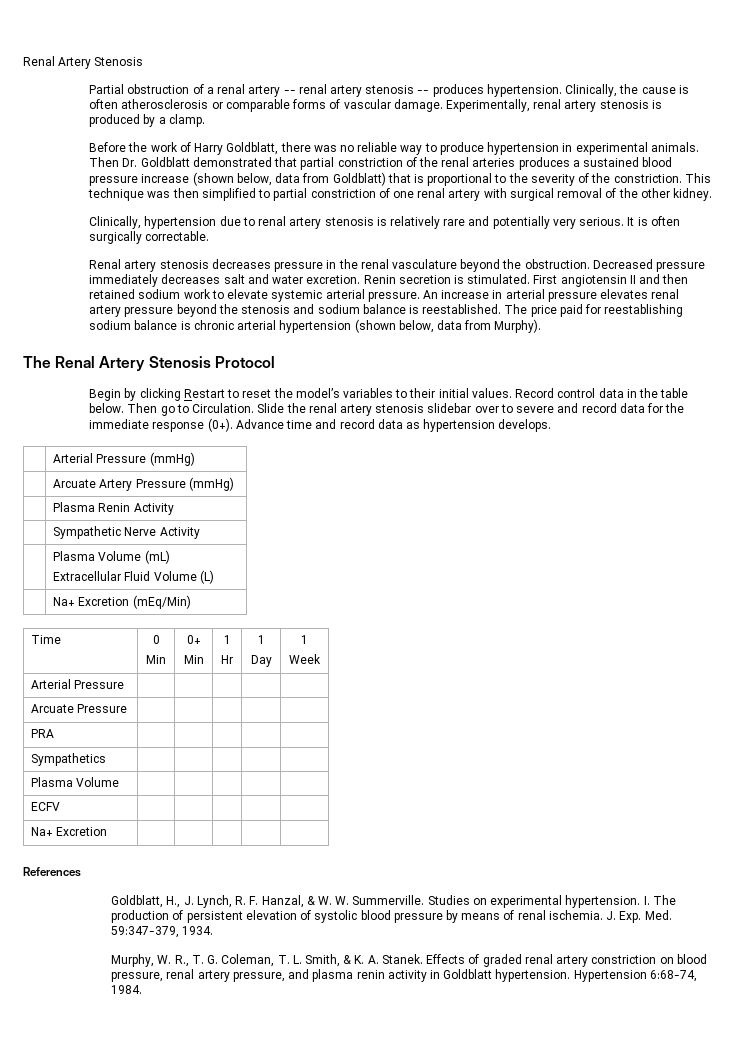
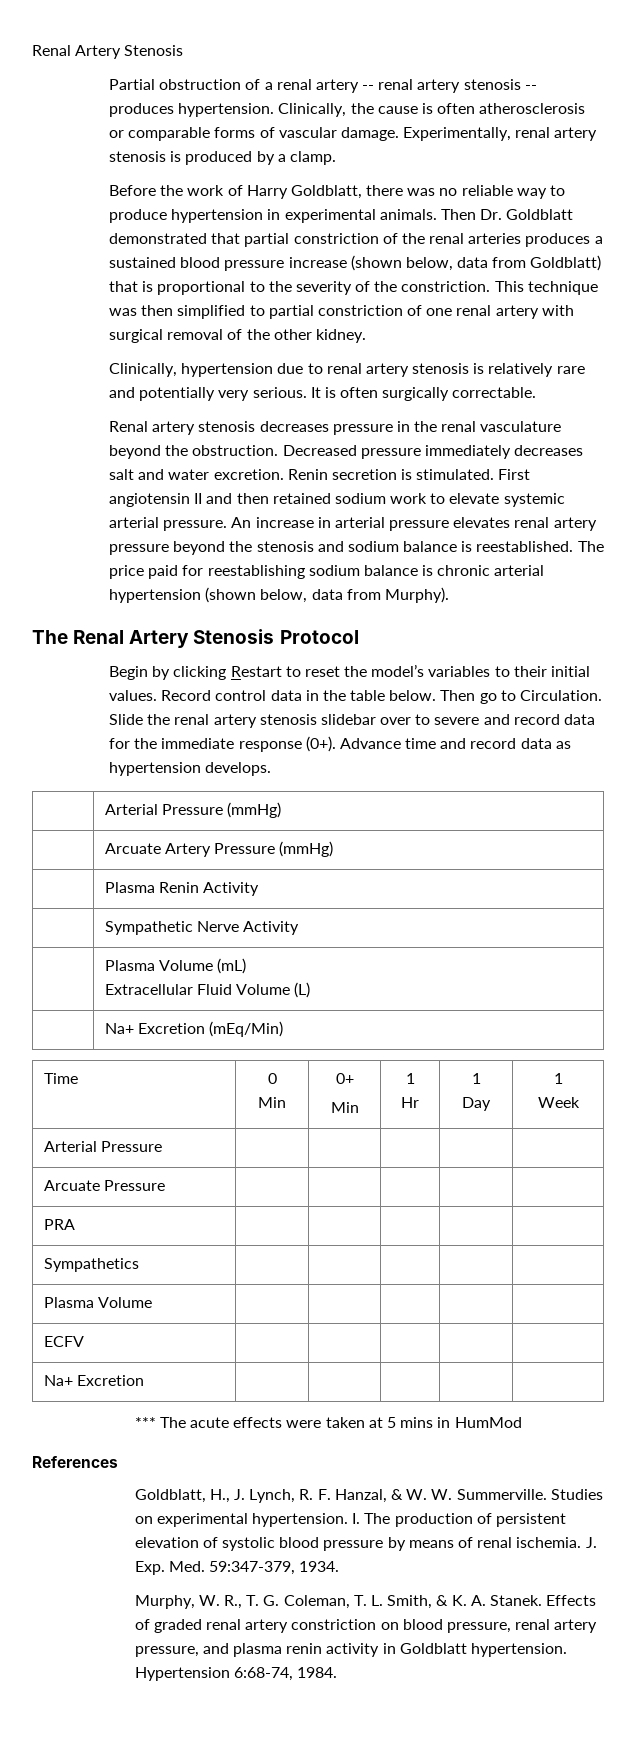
+ *** The acute effects were taken at 5 mins in HumMod

